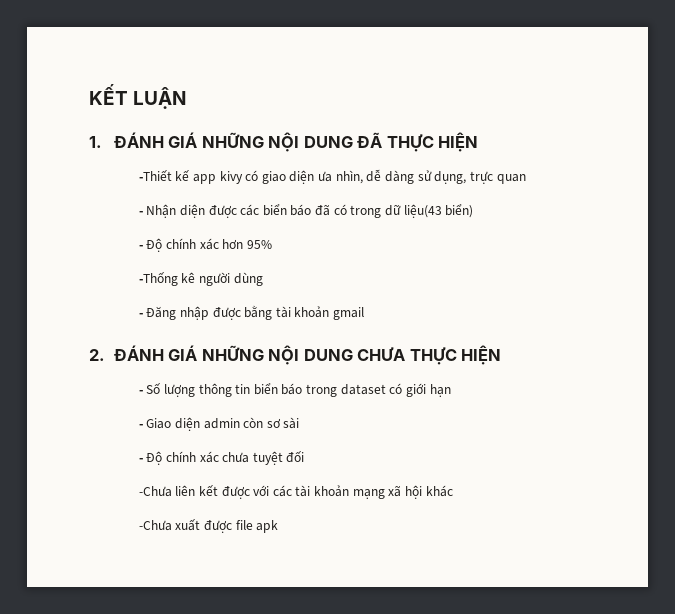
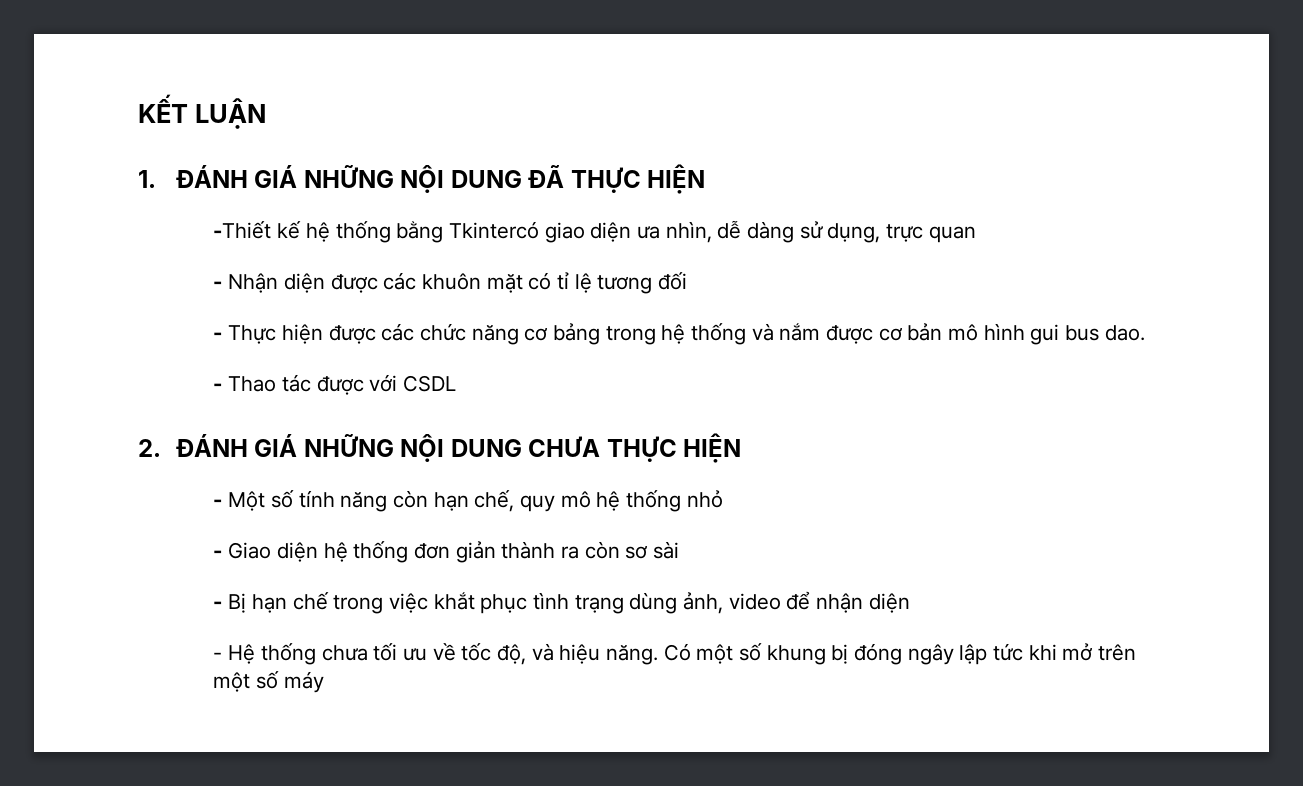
- -Thiết kế app kivy có giao diện ưa nhìn, dễ dàng sử dụng, trực quan
+ -Thiết kế hệ thống bằng Tkintercó giao diện ưa nhìn, dễ dàng sử dụng, trực quan
- - Nhận diện được các biển báo đã có trong dữ liệu(43 biển)
- - Độ chính xác hơn 95%
- -Thống kê người dùng
- - Đăng nhập được bằng tài khoản gmail
+ - Nhận diện được các khuôn mặt có tỉ lệ tương đối
+ - Thực hiện được các chức năng cơ bảng trong hệ thống và nắm được cơ bản mô hình gui bus dao.
+ - Thao tác được với CSDL
- - Số lượng thông tin biển báo trong dataset có giới hạn
- - Giao diện admin còn sơ sài
- - Độ chính xác chưa tuyệt đối
- -Chưa liên kết được với các tài khoản mạng xã hội khác
- -Chưa xuất được file apk
+ - Một số tính năng còn hạn chế, quy mô hệ thống nhỏ
+ - Giao diện hệ thống đơn giản thành ra còn sơ sài
+ - Bị hạn chế trong việc khắt phục tình trạng dùng ảnh, video để nhận diện
+ - Hệ thống chưa tối ưu về tốc độ, và hiệu năng. Có một số khung bị đóng ngây lập tức khi mở trên một số máy

